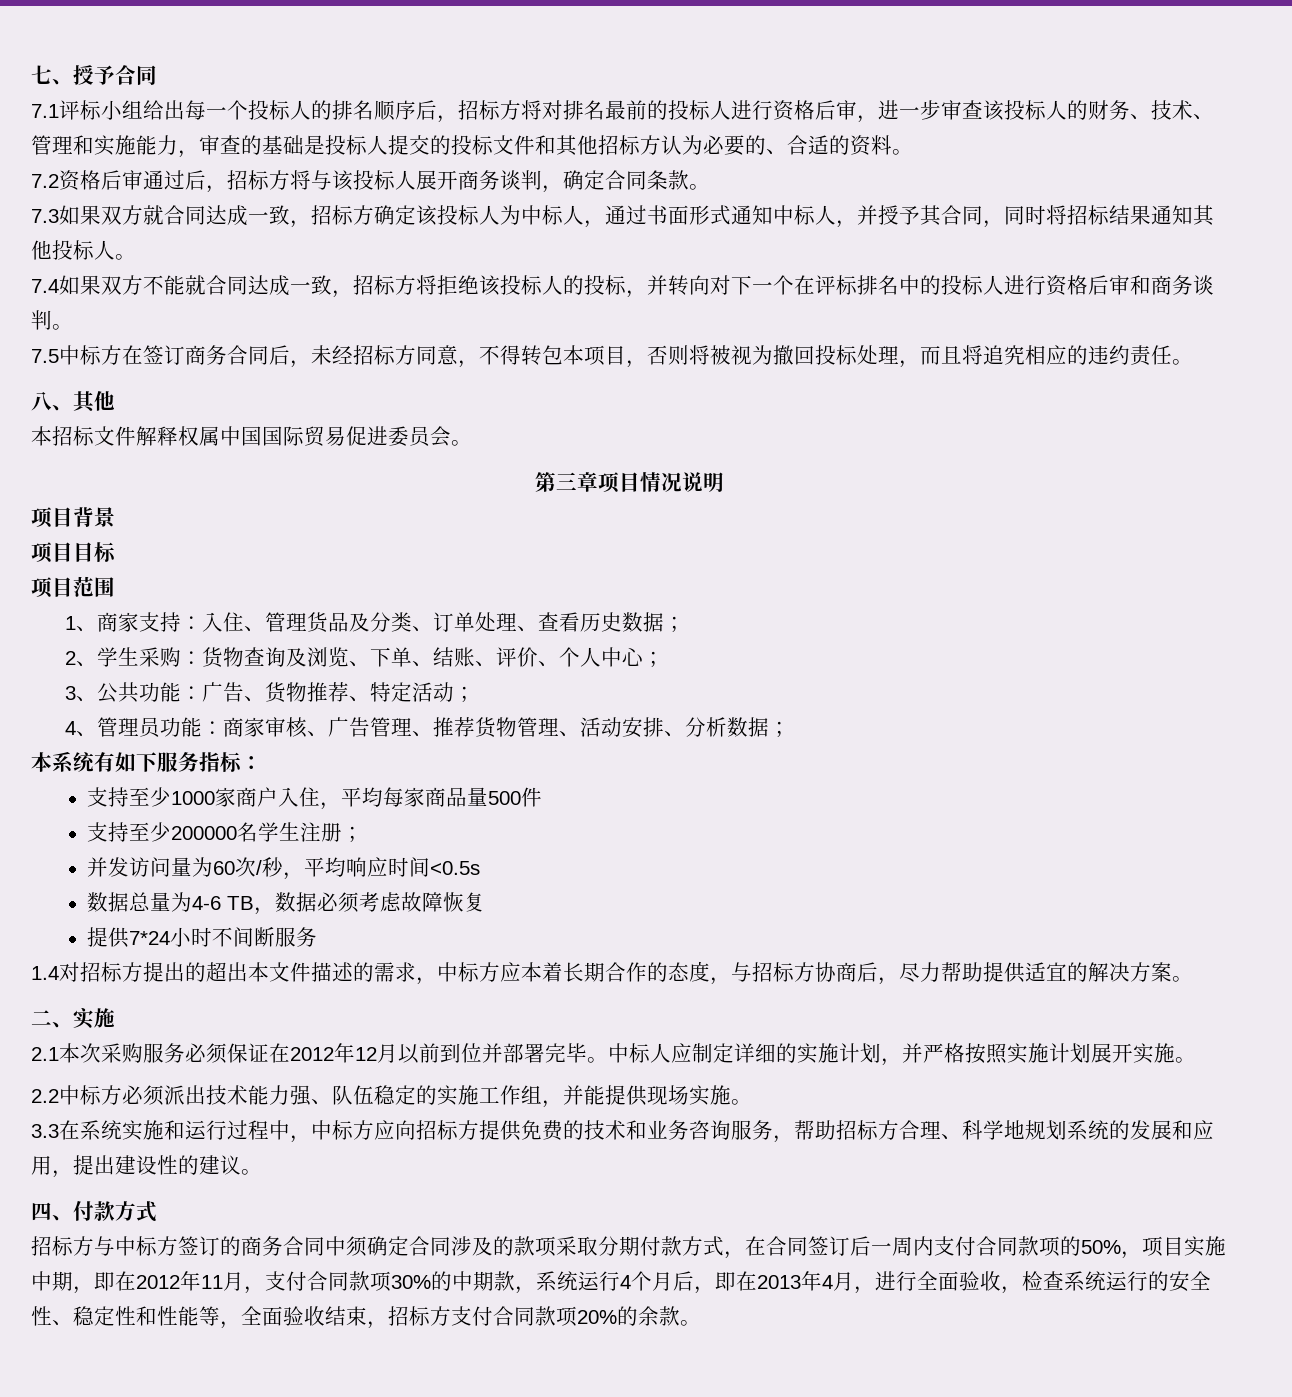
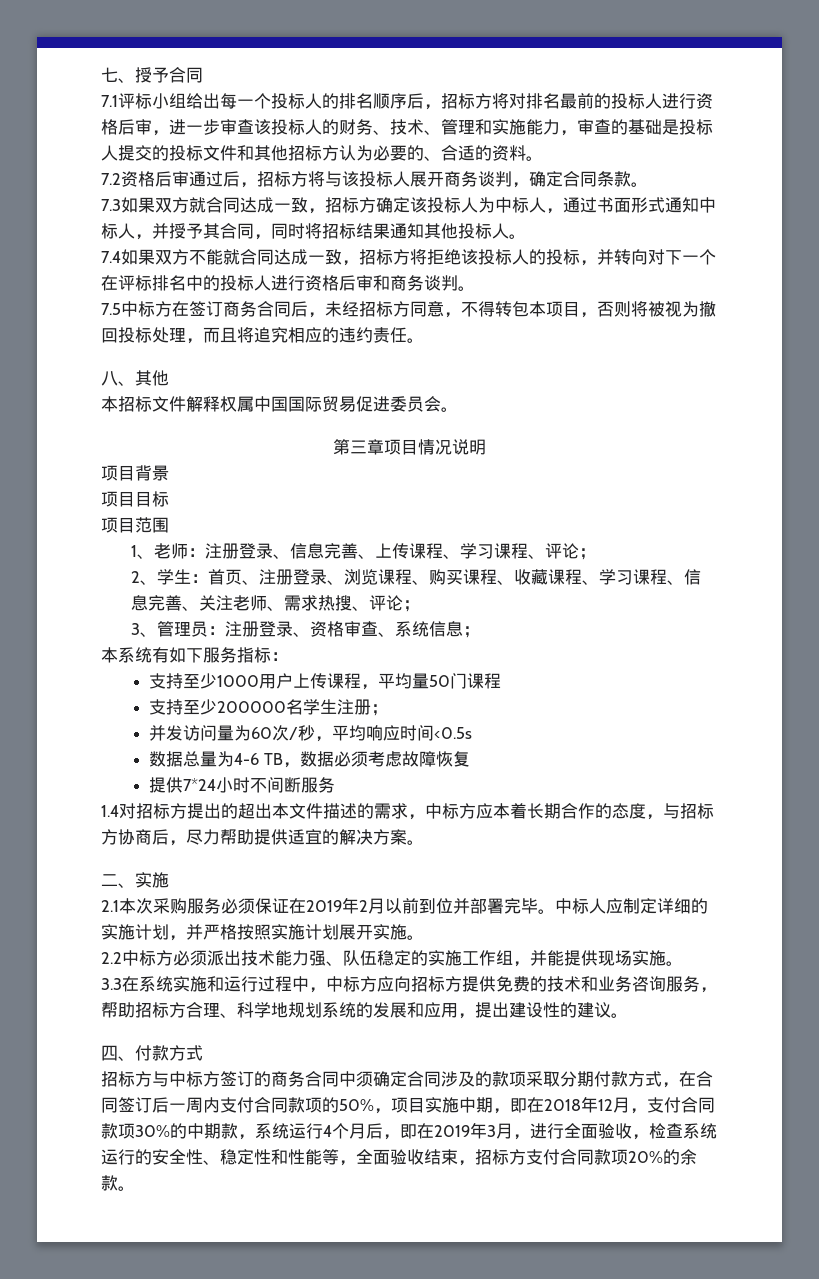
- 1、商家支持：入住、管理货品及分类、订单处理、查看历史数据；
- 2、学生采购：货物查询及浏览、下单、结账、评价、个人中心；
- 3、公共功能：广告、货物推荐、特定活动；
- 4、管理员功能：商家审核、广告管理、推荐货物管理、活动安排、分析数据；
+ 1、老师：注册登录、信息完善、上传课程、学习课程、评论；
+ 2、学生：首页、注册登录、浏览课程、购买课程、收藏课程、学习课程、信息完善、关注老师、需求热搜、评论；
+ 3、管理员：注册登录、资格审查、系统信息；
- 支持至少1000家商户入住，平均每家商品量500件
+ 支持至少1000用户上传课程，平均量50门课程
- 2.1本次采购服务必须保证在2012年12月以前到位并部署完毕。
+ 2.1本次采购服务必须保证在2019年2月以前到位并部署完毕。
- 招标方与中标方签订的商务合同中须确定合同涉及的款项采取分期付款方式，在合同签订后一周内支付合同款项的50%，项目实施中期，即在2012年11月，支付合同款项30%的中期款，系统运行4个月后，即在2013年4月，进行全面验收，检查系统运行的安全性、稳定性和性能等，全面验收结束，招标方支付合同款项20%的余款。
+ 招标方与中标方签订的商务合同中须确定合同涉及的款项采取分期付款方式，在合同签订后一周内支付合同款项的50%，项目实施中期，即在2018年12月，支付合同款项30%的中期款，系统运行4个月后，即在2019年3月，进行全面验收，检查系统运行的安全性、稳定性和性能等，全面验收结束，招标方支付合同款项20%的余款。

